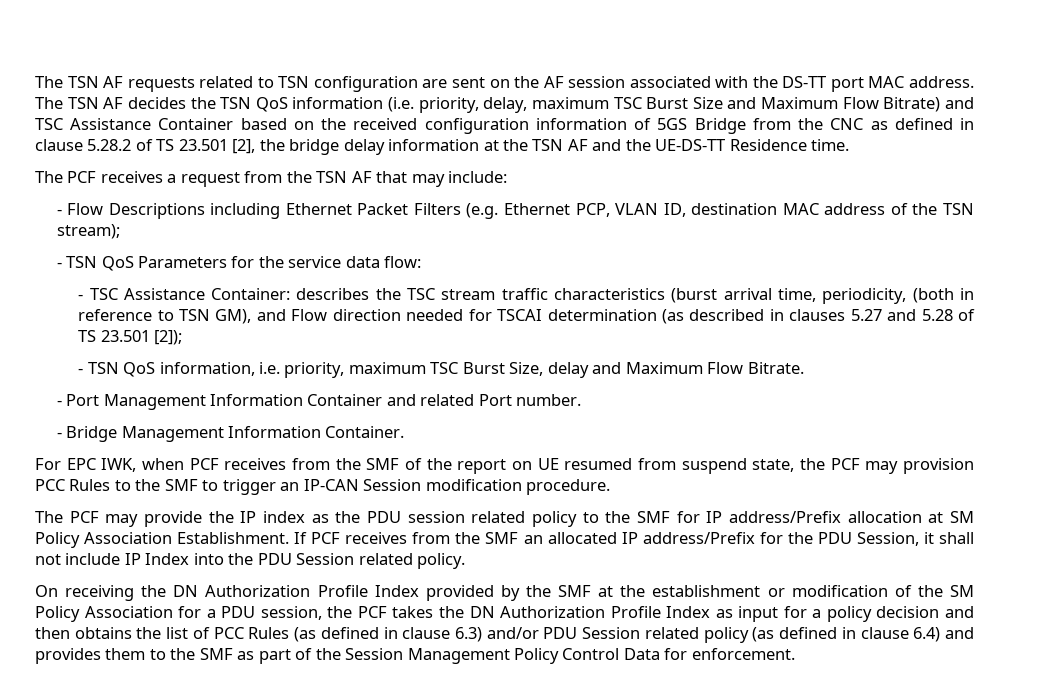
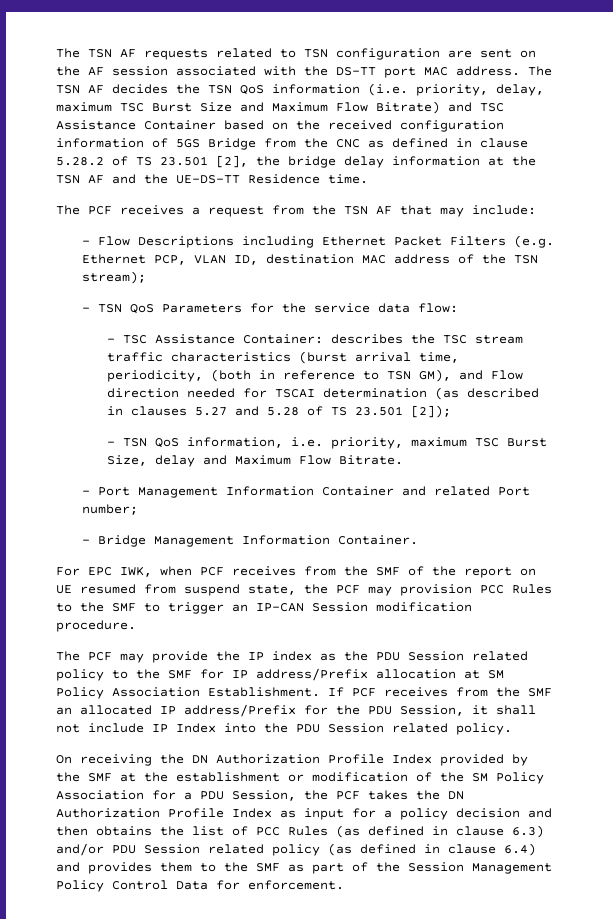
- - Port Management Information Container and related Port number.
+ - Port Management Information Container and related Port number;
- The PCF may provide the IP index as the PDU session related policy to the SMF for IP address/Prefix allocation at SM Policy Association Establishment.
+ The PCF may provide the IP index as the PDU Session related policy to the SMF for IP address/Prefix allocation at SM Policy Association Establishment.
- On receiving the DN Authorization Profile Index provided by the SMF at the establishment or modification of the SM Policy Association for a PDU session, the PCF takes the DN Authorization Profile Index as input for a policy decision and then obtains the list of PCC Rules (as defined in clause 6.3) and/or PDU Session related policy (as defined in clause 6.4) and provides them to the SMF as part of the Session Management Policy Control Data for enforcement.
+ On receiving the DN Authorization Profile Index provided by the SMF at the establishment or modification of the SM Policy Association for a PDU Session, the PCF takes the DN Authorization Profile Index as input for a policy decision and then obtains the list of PCC Rules (as defined in clause 6.3) and/or PDU Session related policy (as defined in clause 6.4) and provides them to the SMF as part of the Session Management Policy Control Data for enforcement.

